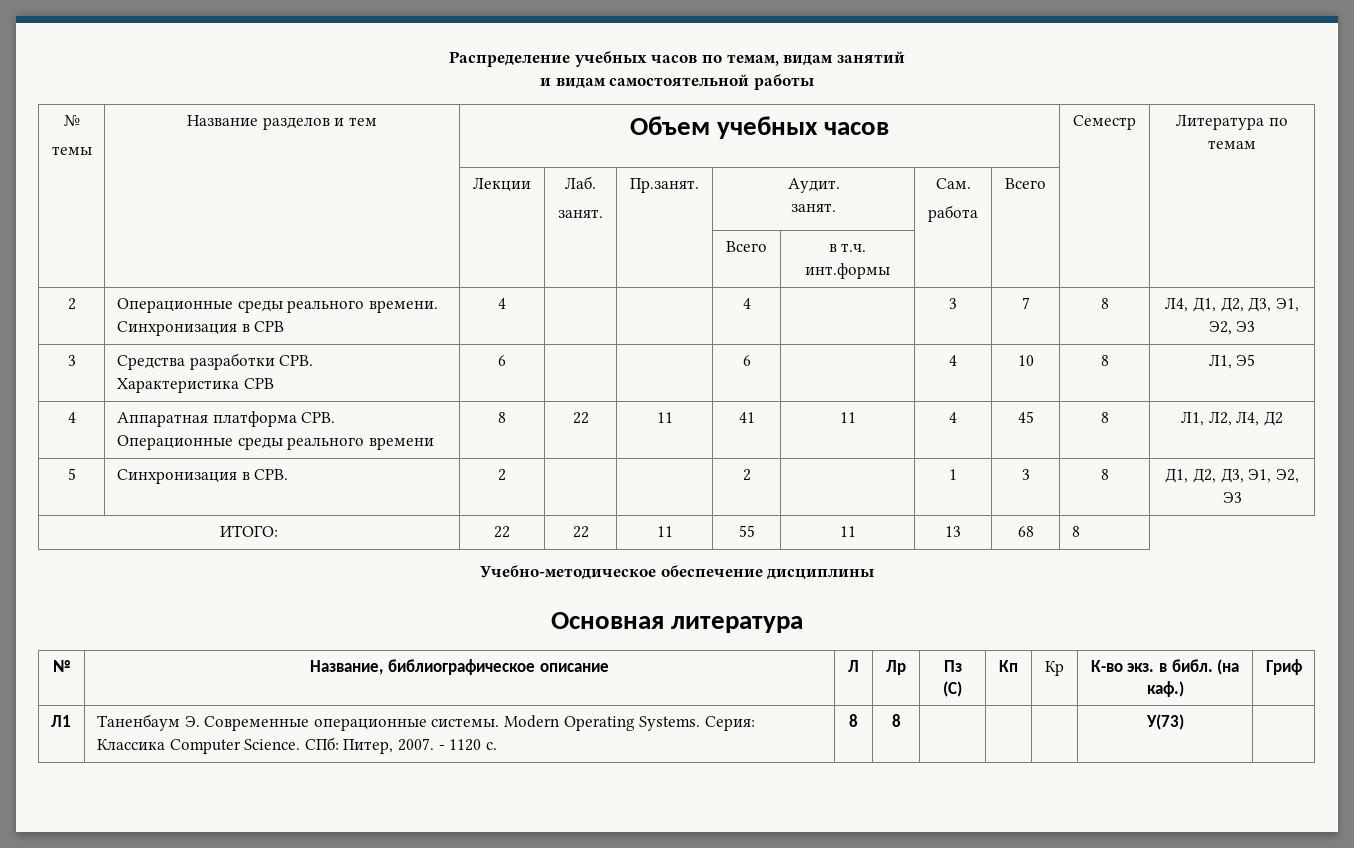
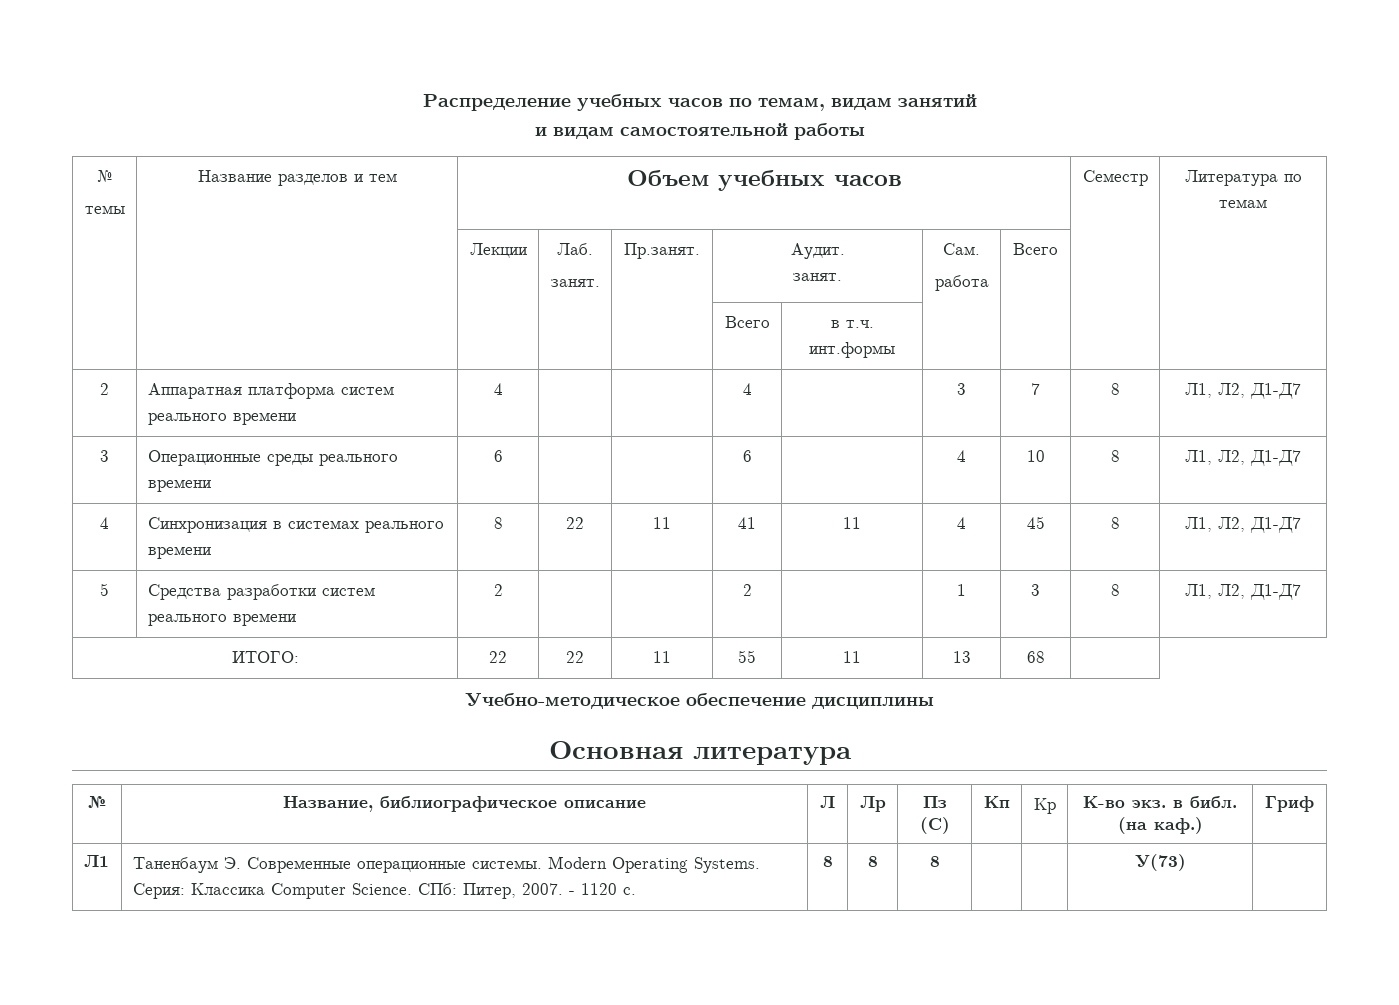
- 2 | Операционные среды реального времени. Синхронизация в СРВ | 4 | | | 4 | | 3 | 7 | 8 | Л4, Д1, Д2, Д3, Э1, Э2, Э3
- 3 | Средства разработки СРВ.
- Характеристика СРВ | 6 | | | 6 | | 4 | 10 | 8 | Л1, Э5
- 4 | Аппаратная платформа СРВ. Операционные среды реального времени | 8 | 22 | 11 | 41 | 11 | 4 | 45 | 8 | Л1, Л2, Л4, Д2
+ 2 | Аппаратная платформа систем реального времени | 4 | | | 4 | | 3 | 7 | 8 | Л1, Л2, Д1-Д7
+ 3 | Операционные среды реального времени | 6 | | | 6 | | 4 | 10 | 8 | Л1, Л2, Д1-Д7
+ 4 | Синхронизация в системах реального времени | 8 | 22 | 11 | 41 | 11 | 4 | 45 | 8 | Л1, Л2, Д1-Д7
- 5 | Синхронизация в СРВ. | 2 | | | 2 | | 1 | 3 | 8 | Д1, Д2, Д3, Э1, Э2, Э3
+ 5 | Средства разработки систем реального времени | 2 | | | 2 | | 1 | 3 | 8 | Л1, Л2, Д1-Д7
- ИТОГО: | 22 | 22 | 11 | 55 | 11 | 13 | 68 | 8
+ ИТОГО: | 22 | 22 | 11 | 55 | 11 | 13 | 68 |
- Л1 | Таненбаум Э. Современные операционные системы. Modern Operating Systems. Серия: Классика Computer Science. СПб: Питер, 2007. - 1120 с. | 8 | 8 | | | | У(73) |
+ Л1 | Таненбаум Э. Современные операционные системы. Modern Operating Systems. Серия: Классика Computer Science. СПб: Питер, 2007. - 1120 с. | 8 | 8 | 8 | | | У(73) |

